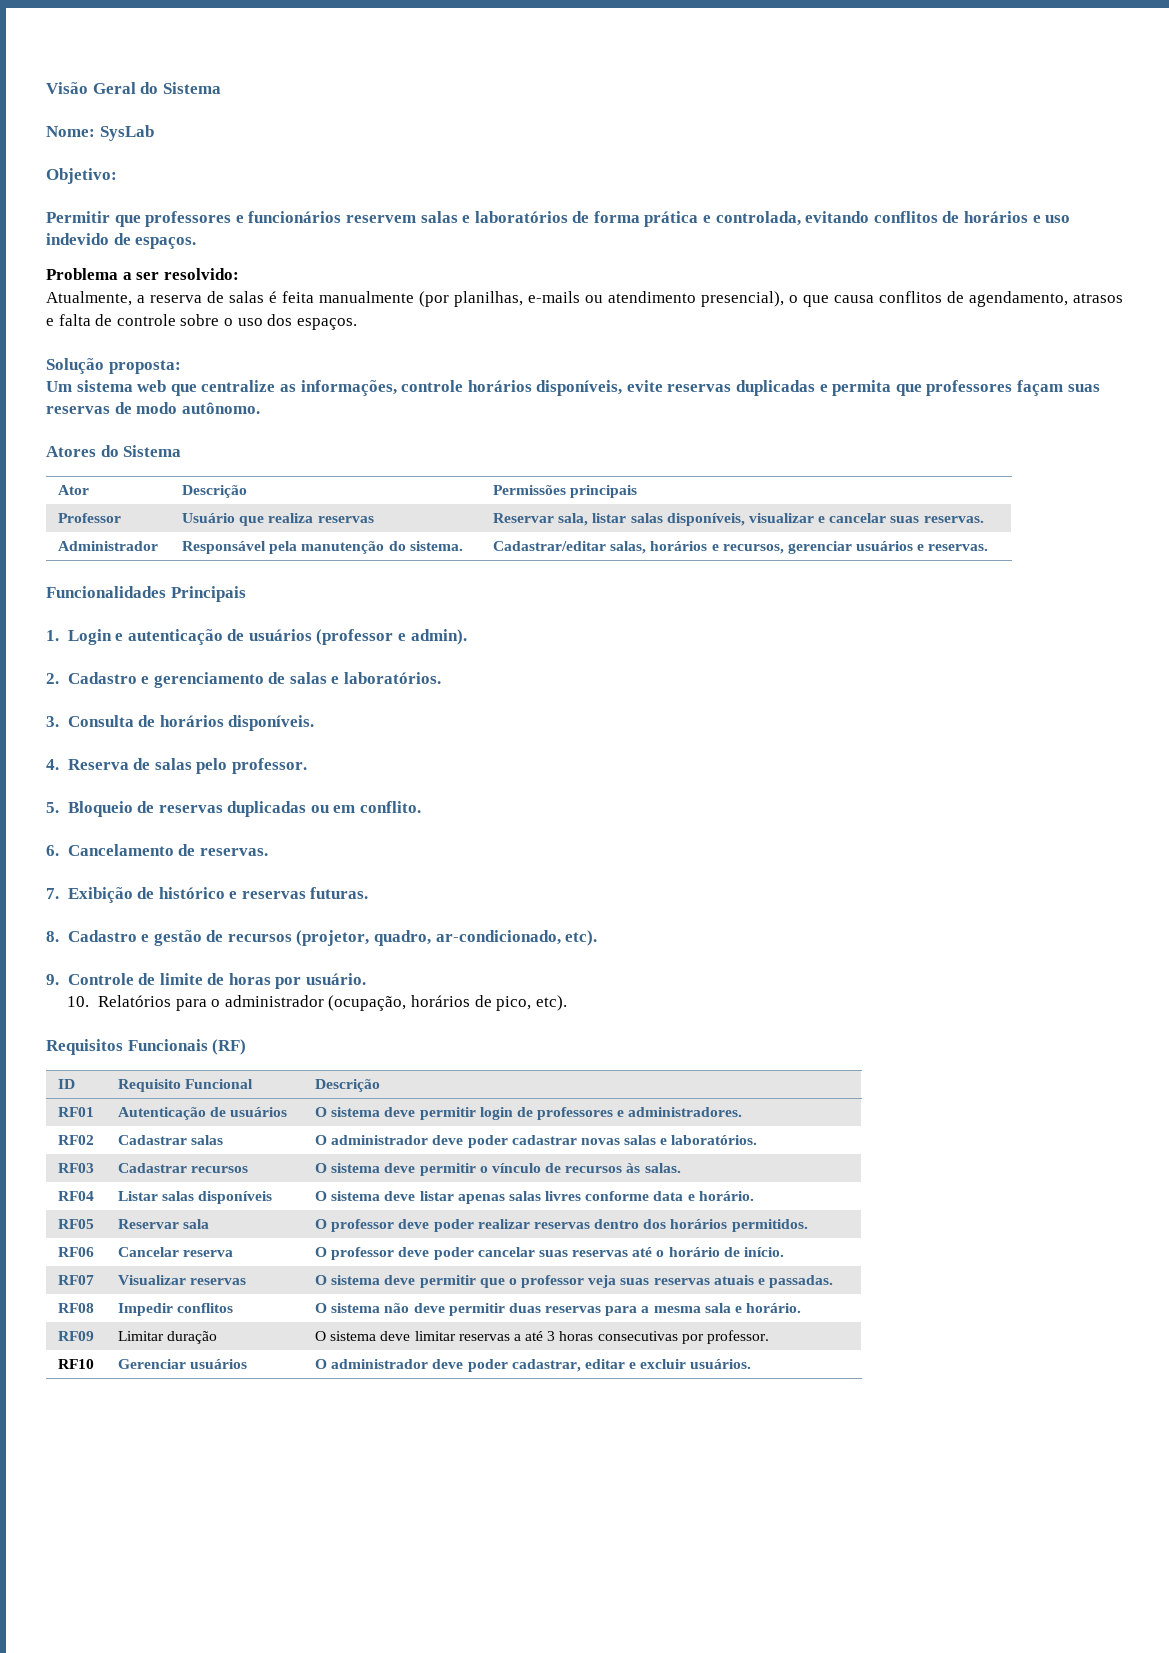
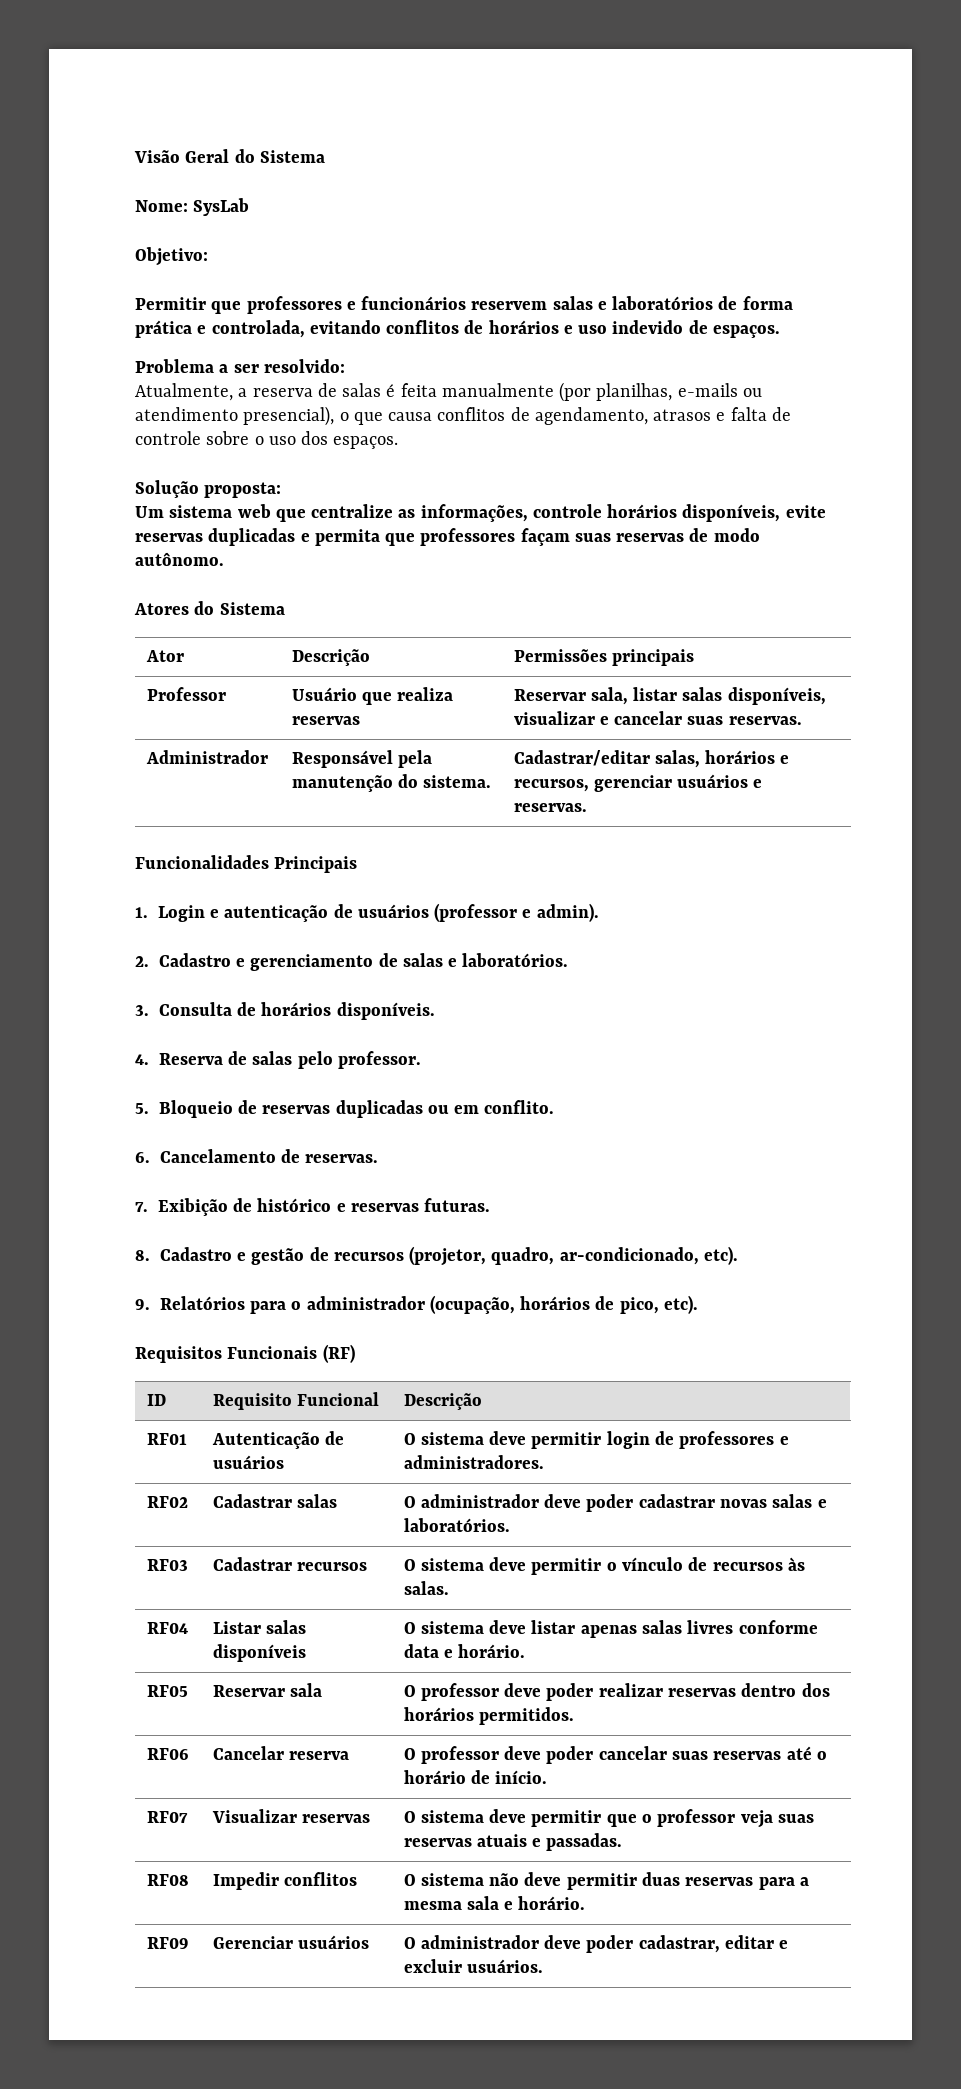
- 9. Controle de limite de horas por usuário.
- 10. Relatórios para o administrador (ocupação, horários de pico, etc).
+ 9. Relatórios para o administrador (ocupação, horários de pico, etc).
- RF09 | Limitar duração | O sistema deve limitar reservas a até 3 horas consecutivas por professor.
- RF10 | Gerenciar usuários | O administrador deve poder cadastrar, editar e excluir usuários.
+ RF09 | Gerenciar usuários | O administrador deve poder cadastrar, editar e excluir usuários.

